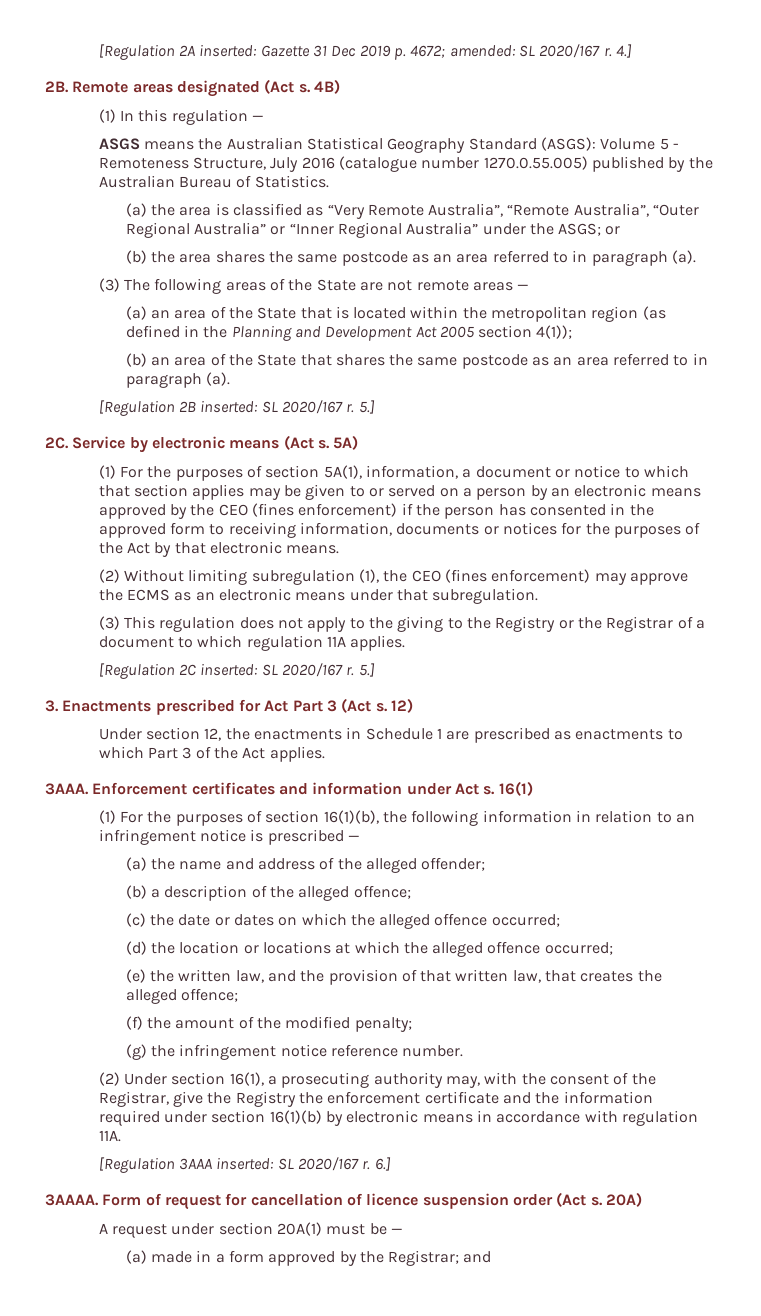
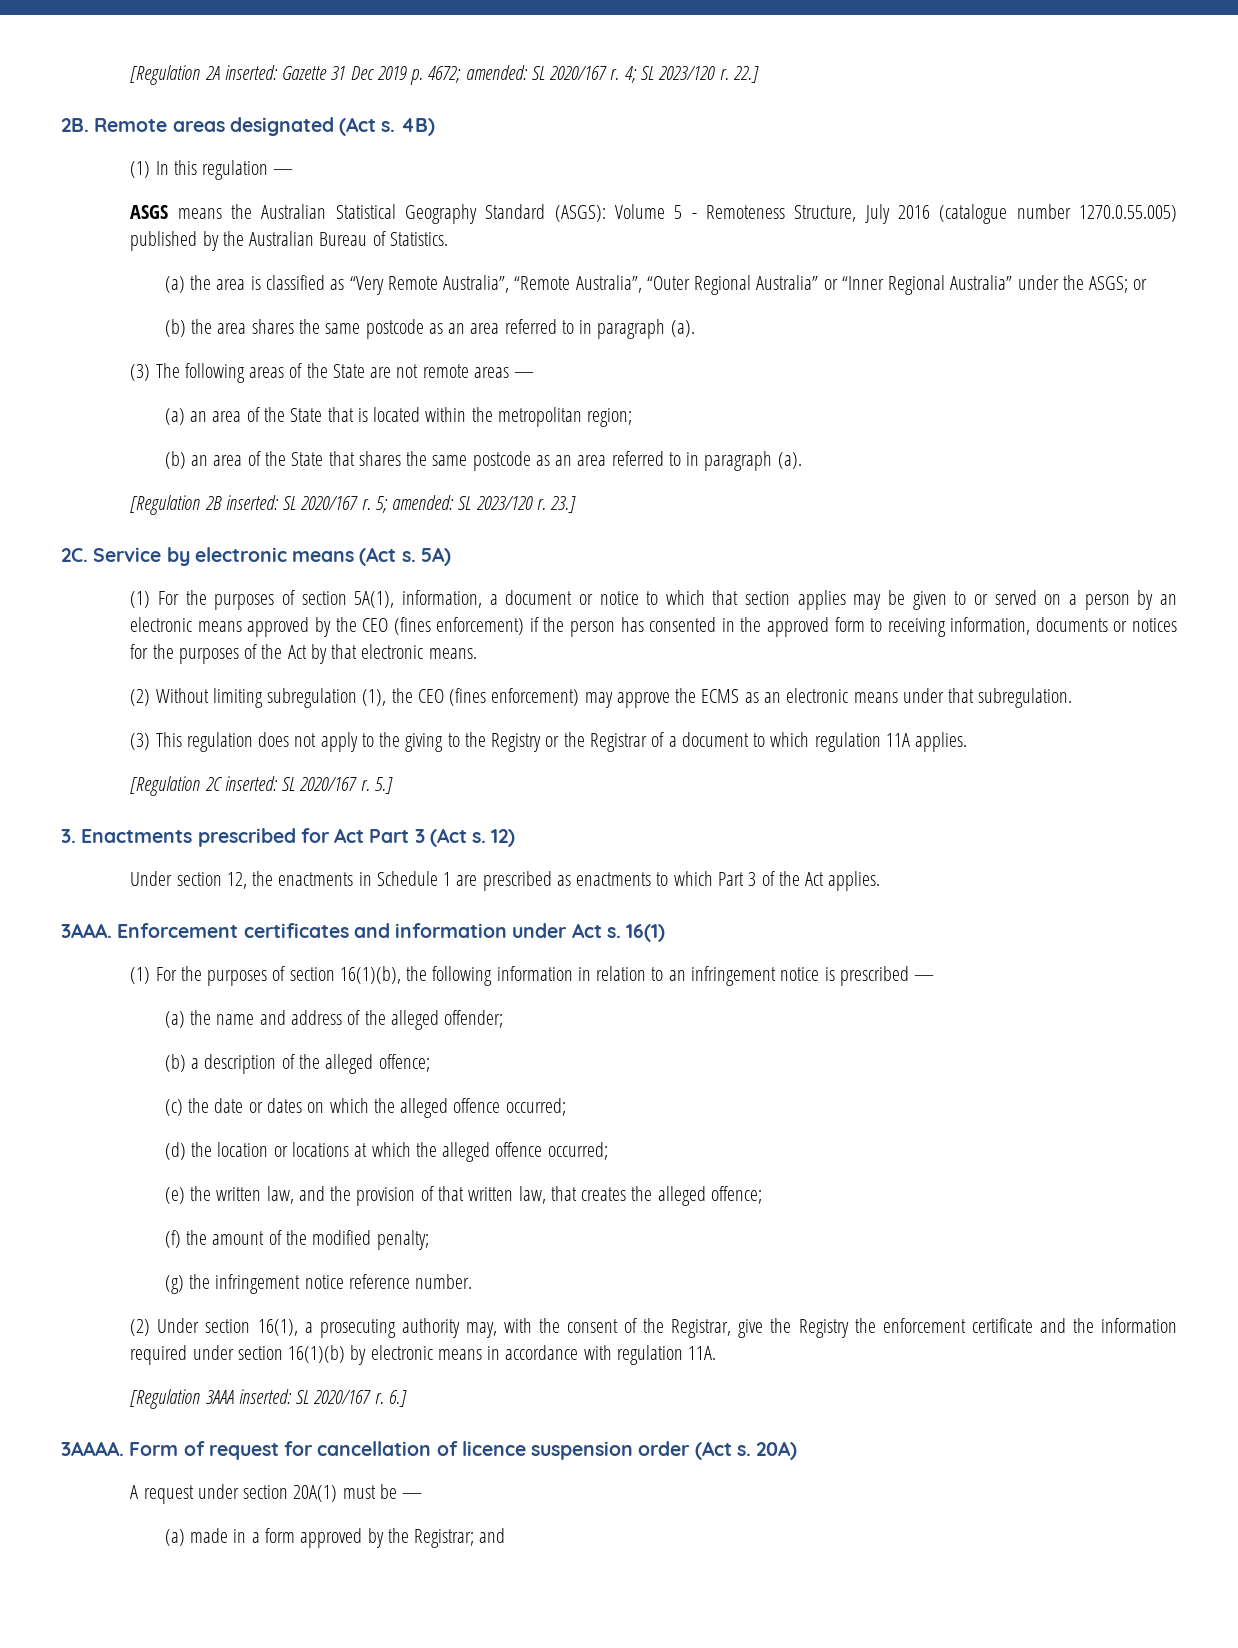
- 4.]
+ 4; SL 2023/120 r. 22.]
- (a) an area of the State that is located within the metropolitan region (as defined in the Planning and Development Act 2005 section 4(1));
+ (a) an area of the State that is located within the metropolitan region;
- [Regulation 2B inserted: SL 2020/167 r. 5.]
+ [Regulation 2B inserted: SL 2020/167 r. 5; amended: SL 2023/120 r. 23.]

